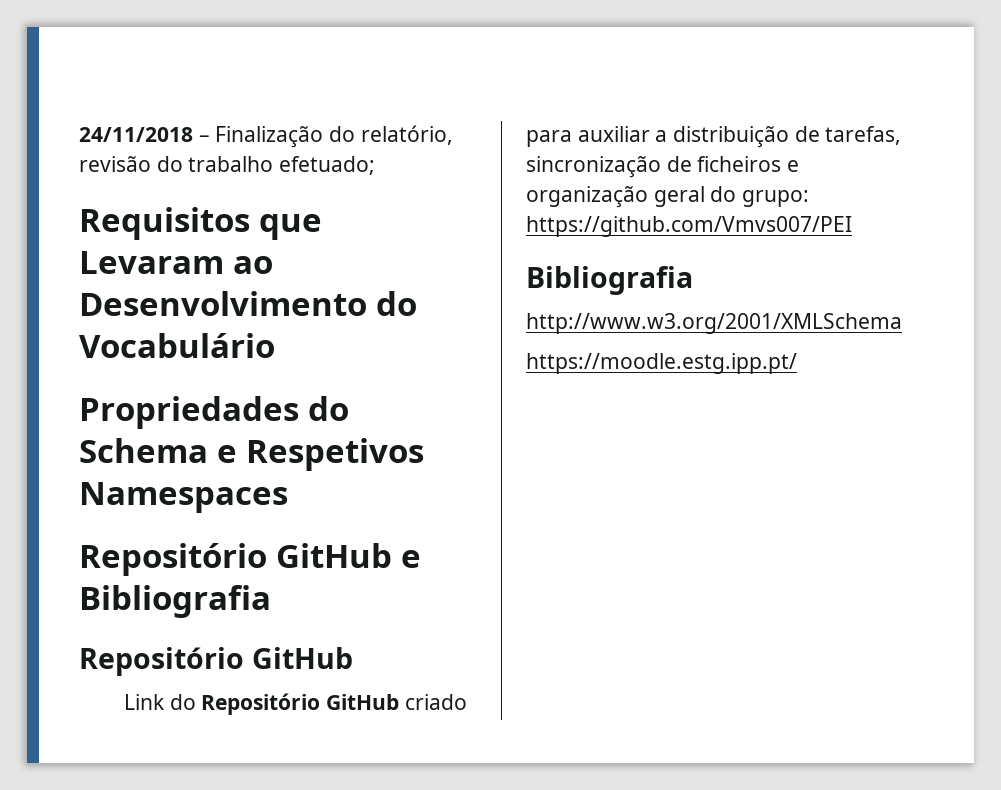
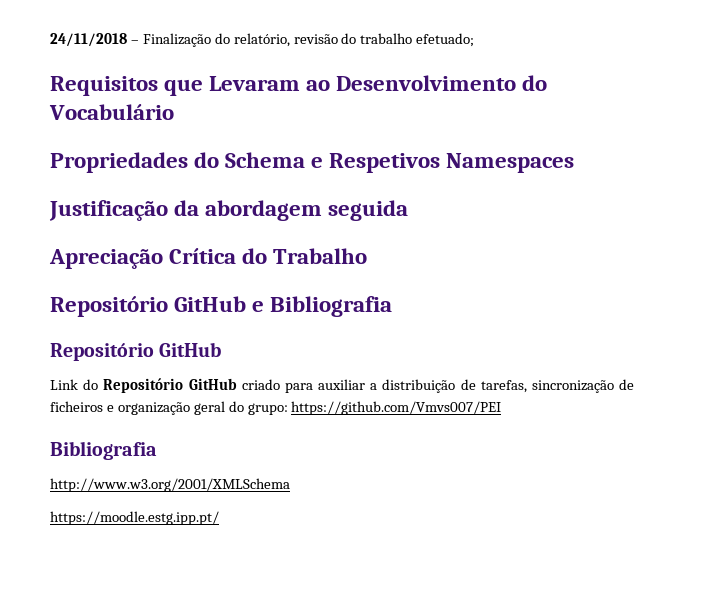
+ Justificação da abordagem seguida
+ Apreciação Crítica do Trabalho

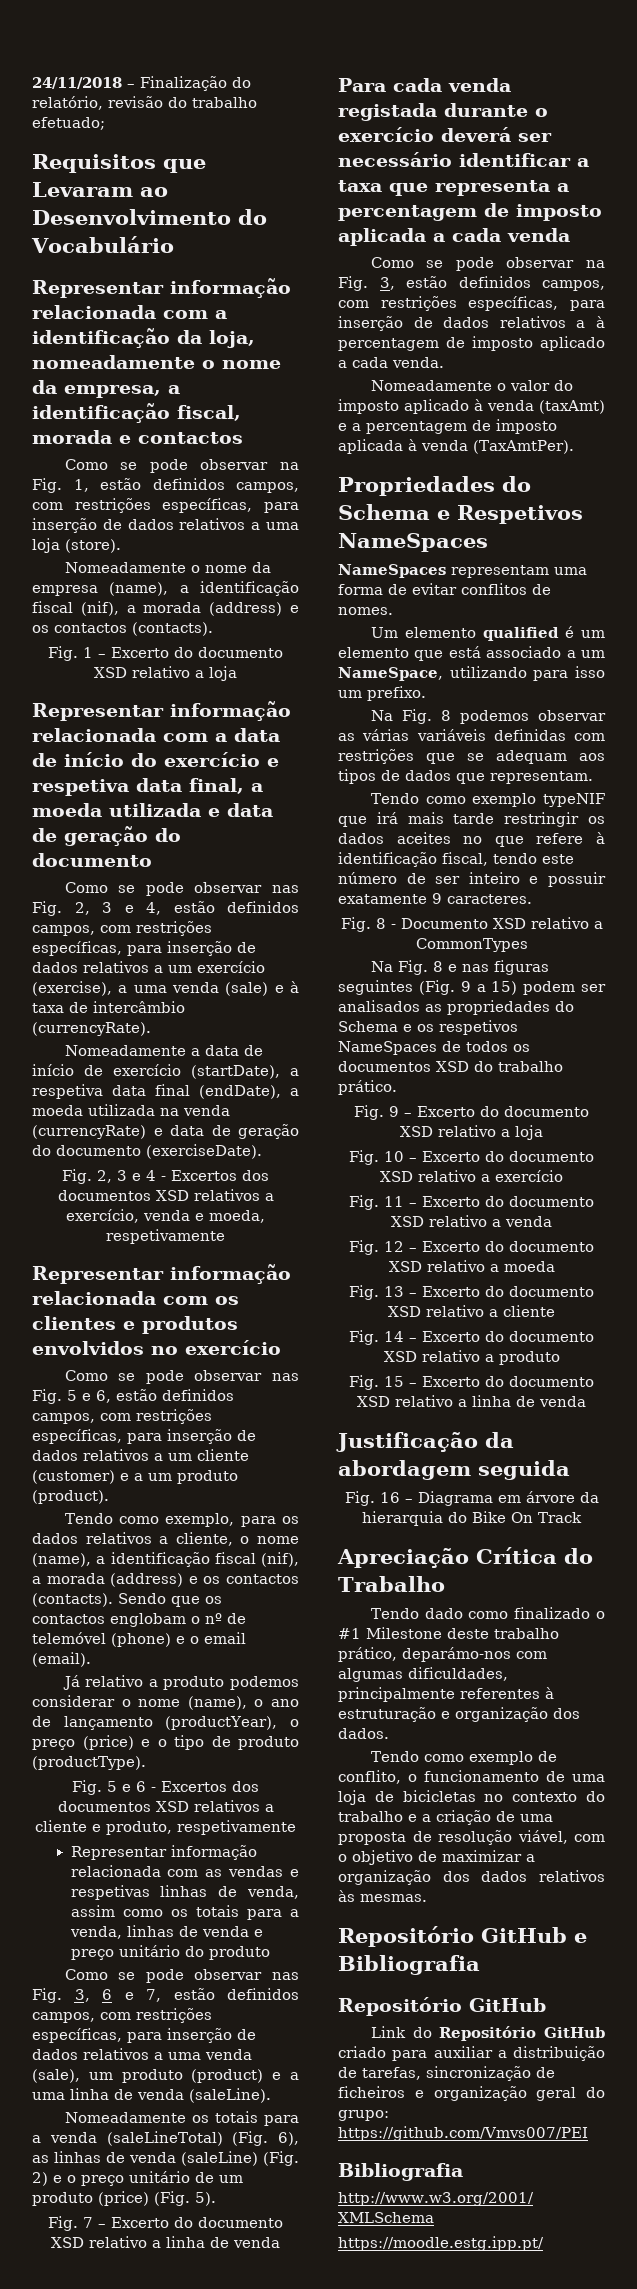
+ Representar informação relacionada com a identificação da loja, nomeadamente o nome da empresa, a identificação fiscal, morada e contactos
+ Como se pode observar na Fig. 1, estão definidos campos, com restrições específicas, para inserção de dados relativos a uma loja (store).
+ Nomeadamente o nome da empresa (name), a identificação fiscal (nif), a morada (address) e os contactos (contacts).
+ Fig. 1 – Excerto do documento XSD relativo a loja
+ Representar informação relacionada com a data de início do exercício e respetiva data final, a moeda utilizada e data de geração do documento
+ Como se pode observar nas Fig. 2, 3 e 4, estão definidos campos, com restrições específicas, para inserção de dados relativos a um exercício (exercise), a uma venda (sale) e à taxa de intercâmbio (currencyRate).
+ Nomeadamente a data de início de exercício (startDate), a respetiva data final (endDate), a moeda utilizada na venda (currencyRate) e data de geração do documento (exerciseDate).
+ Fig. 2, 3 e 4 - Excertos dos documentos XSD relativos a exercício, venda e moeda, respetivamente
+ Representar informação relacionada com os clientes e produtos envolvidos no exercício
+ Como se pode observar nas Fig. 5 e 6, estão definidos campos, com restrições específicas, para inserção de dados relativos a um cliente (customer) e a um produto (product).
+ Tendo como exemplo, para os dados relativos a cliente, o nome (name), a identificação fiscal (nif), a morada (address) e os contactos (contacts). Sendo que os contactos englobam o nº de telemóvel (phone) e o email (email).
+ Já relativo a produto podemos considerar o nome (name), o ano de lançamento (productYear), o preço (price) e o tipo de produto (productType).
+ Fig. 5 e 6 - Excertos dos documentos XSD relativos a cliente e produto, respetivamente
+ Representar informação relacionada com as vendas e respetivas linhas de venda, assim como os totais para a venda, linhas de venda e preço unitário do produto
+ Como se pode observar nas Fig. 3, 6 e 7, estão definidos campos, com restrições específicas, para inserção de dados relativos a uma venda (sale), um produto (product) e a uma linha de venda (saleLine).
+ Nomeadamente os totais para a venda (saleLineTotal) (Fig. 6), as linhas de venda (saleLine) (Fig. 2) e o preço unitário de um produto (price) (Fig. 5).
+ Fig. 7 – Excerto do documento XSD relativo a linha de venda
+ Para cada venda registada durante o exercício deverá ser necessário identificar a taxa que representa a percentagem de imposto aplicada a cada venda
+ Como se pode observar na Fig. 3, estão definidos campos, com restrições específicas, para inserção de dados relativos a à percentagem de imposto aplicado a cada venda.
+ Nomeadamente o valor do imposto aplicado à venda (taxAmt) e a percentagem de imposto aplicada à venda (TaxAmtPer).
- Propriedades do Schema e Respetivos Namespaces
+ Propriedades do Schema e Respetivos NameSpaces
+ NameSpaces representam uma forma de evitar conflitos de nomes.
+ Um elemento qualified é um elemento que está associado a um NameSpace, utilizando para isso um prefixo.
+ Na Fig. 8 podemos observar as várias variáveis definidas com restrições que se adequam aos tipos de dados que representam.
+ Tendo como exemplo typeNIF que irá mais tarde restringir os dados aceites no que refere à identificação fiscal, tendo este número de ser inteiro e possuir exatamente 9 caracteres.
+ Fig. 8 - Documento XSD relativo a CommonTypes
+ Na Fig. 8 e nas figuras seguintes (Fig. 9 a 15) podem ser analisados as propriedades do Schema e os respetivos NameSpaces de todos os documentos XSD do trabalho prático.
+ Fig. 9 – Excerto do documento XSD relativo a loja
+ Fig. 10 – Excerto do documento XSD relativo a exercício
+ Fig. 11 – Excerto do documento XSD relativo a venda
+ Fig. 12 – Excerto do documento XSD relativo a moeda
+ Fig. 13 – Excerto do documento XSD relativo a cliente
+ Fig. 14 – Excerto do documento XSD relativo a produto
+ Fig. 15 – Excerto do documento XSD relativo a linha de venda
  Justificação da abordagem seguida
+ Fig. 16 – Diagrama em árvore da hierarquia do Bike On Track
  Apreciação Crítica do Trabalho
+ Tendo dado como finalizado o #1 Milestone deste trabalho prático, deparámo-nos com algumas dificuldades, principalmente referentes à estruturação e organização dos dados.
+ Tendo como exemplo de conflito, o funcionamento de uma loja de bicicletas no contexto do trabalho e a criação de uma proposta de resolução viável, com o objetivo de maximizar a organização dos dados relativos às mesmas.

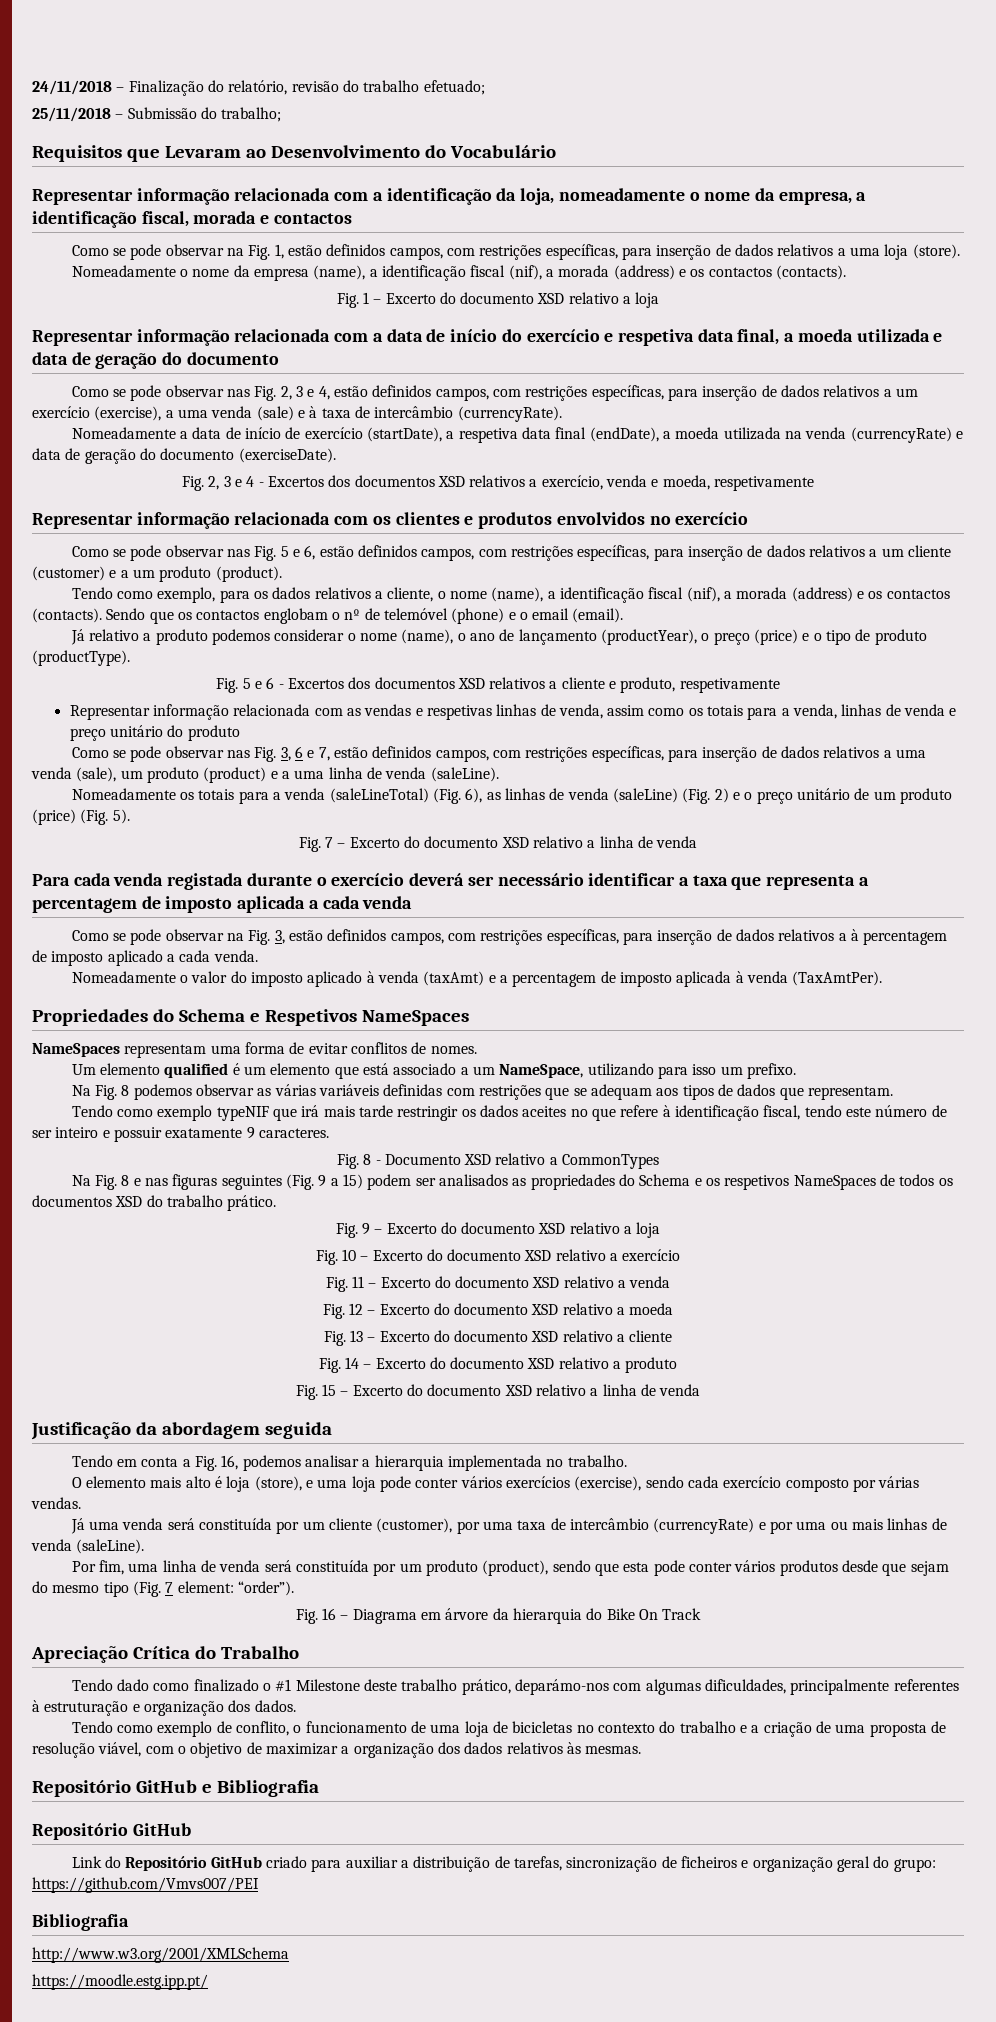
+ 25/11/2018 – Submissão do trabalho;
+ Tendo em conta a Fig. 16, podemos analisar a hierarquia implementada no trabalho.
+ O elemento mais alto é loja (store), e uma loja pode conter vários exercícios (exercise), sendo cada exercício composto por várias vendas.
+ Já uma venda será constituída por um cliente (customer), por uma taxa de intercâmbio (currencyRate) e por uma ou mais linhas de venda (saleLine).
+ Por fim, uma linha de venda será constituída por um produto (product), sendo que esta pode conter vários produtos desde que sejam do mesmo tipo (Fig. 7 element: “order”).

